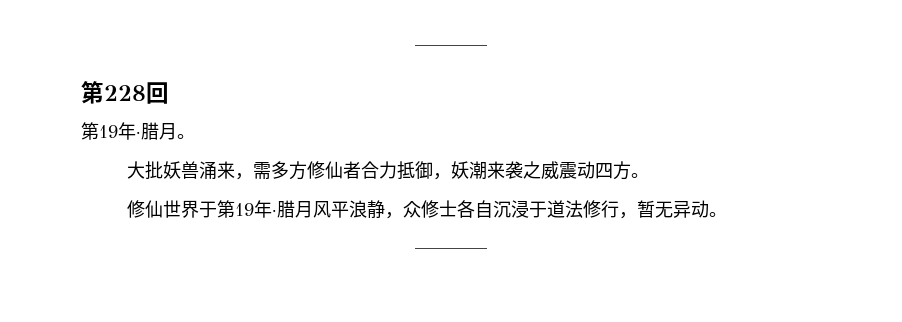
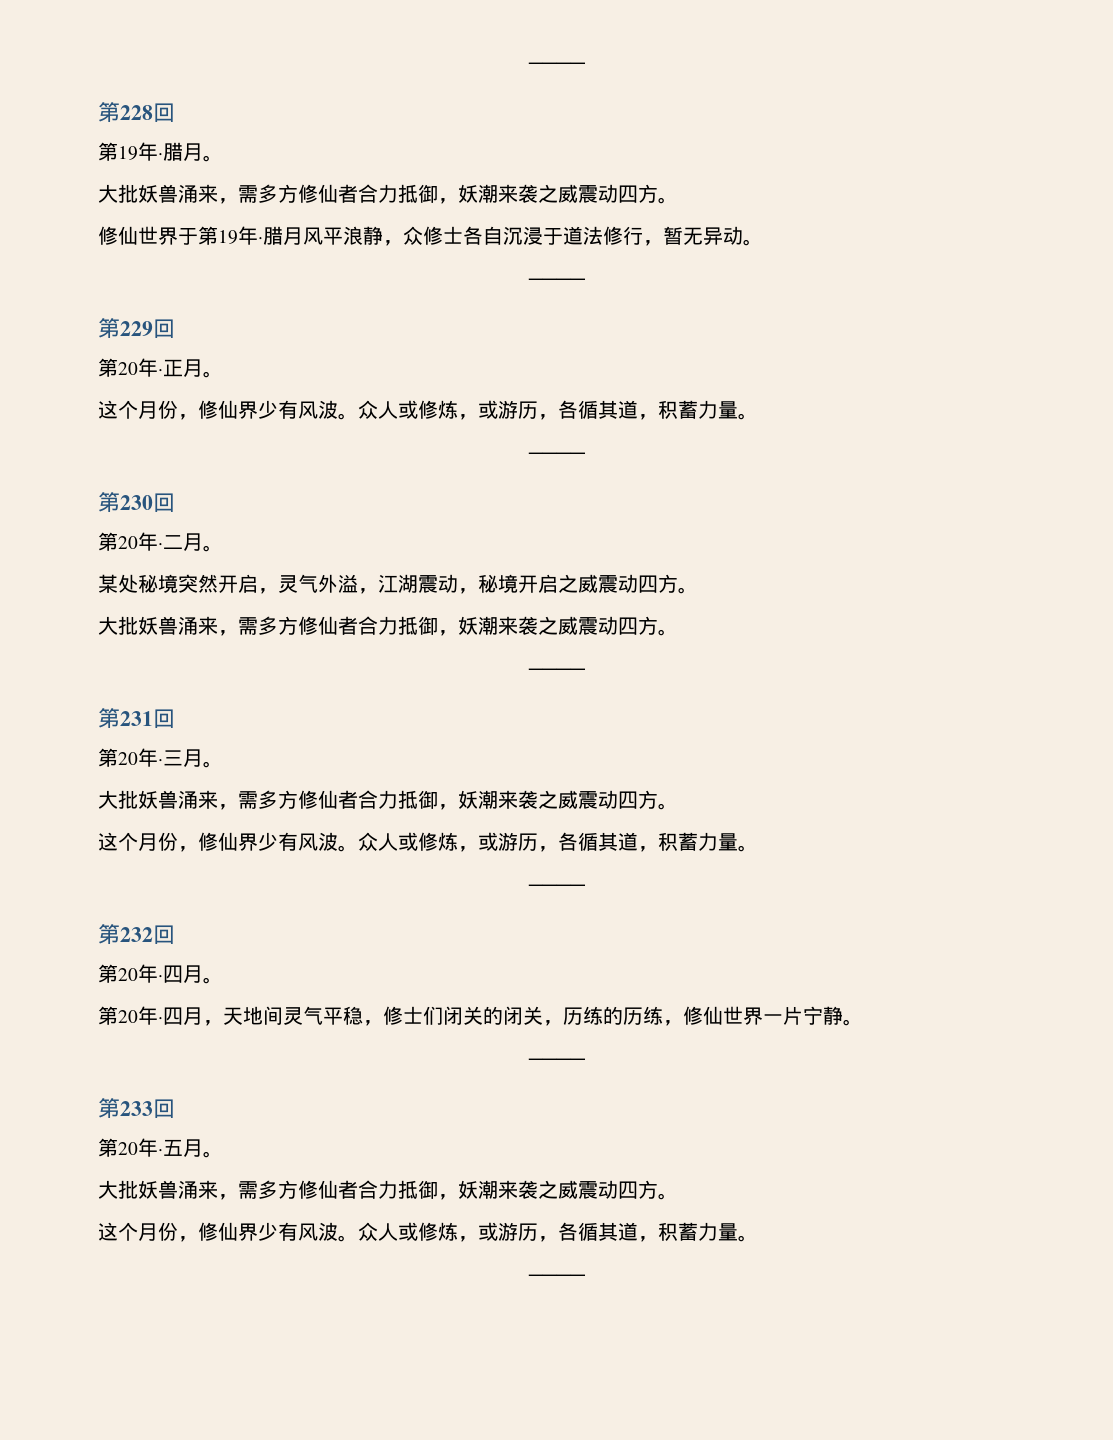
+ 第229回
+ 第20年·正月。
+ 这个月份，修仙界少有风波。众人或修炼，或游历，各循其道，积蓄力量。
+ ────
+ 第230回
+ 第20年·二月。
+ 某处秘境突然开启，灵气外溢，江湖震动，秘境开启之威震动四方。
+ 大批妖兽涌来，需多方修仙者合力抵御，妖潮来袭之威震动四方。
+ ────
+ 第231回
+ 第20年·三月。
+ 大批妖兽涌来，需多方修仙者合力抵御，妖潮来袭之威震动四方。
+ 这个月份，修仙界少有风波。众人或修炼，或游历，各循其道，积蓄力量。
+ ────
+ 第232回
+ 第20年·四月。
+ 第20年·四月，天地间灵气平稳，修士们闭关的闭关，历练的历练，修仙世界一片宁静。
+ ────
+ 第233回
+ 第20年·五月。
+ 大批妖兽涌来，需多方修仙者合力抵御，妖潮来袭之威震动四方。
+ 这个月份，修仙界少有风波。众人或修炼，或游历，各循其道，积蓄力量。
+ ────

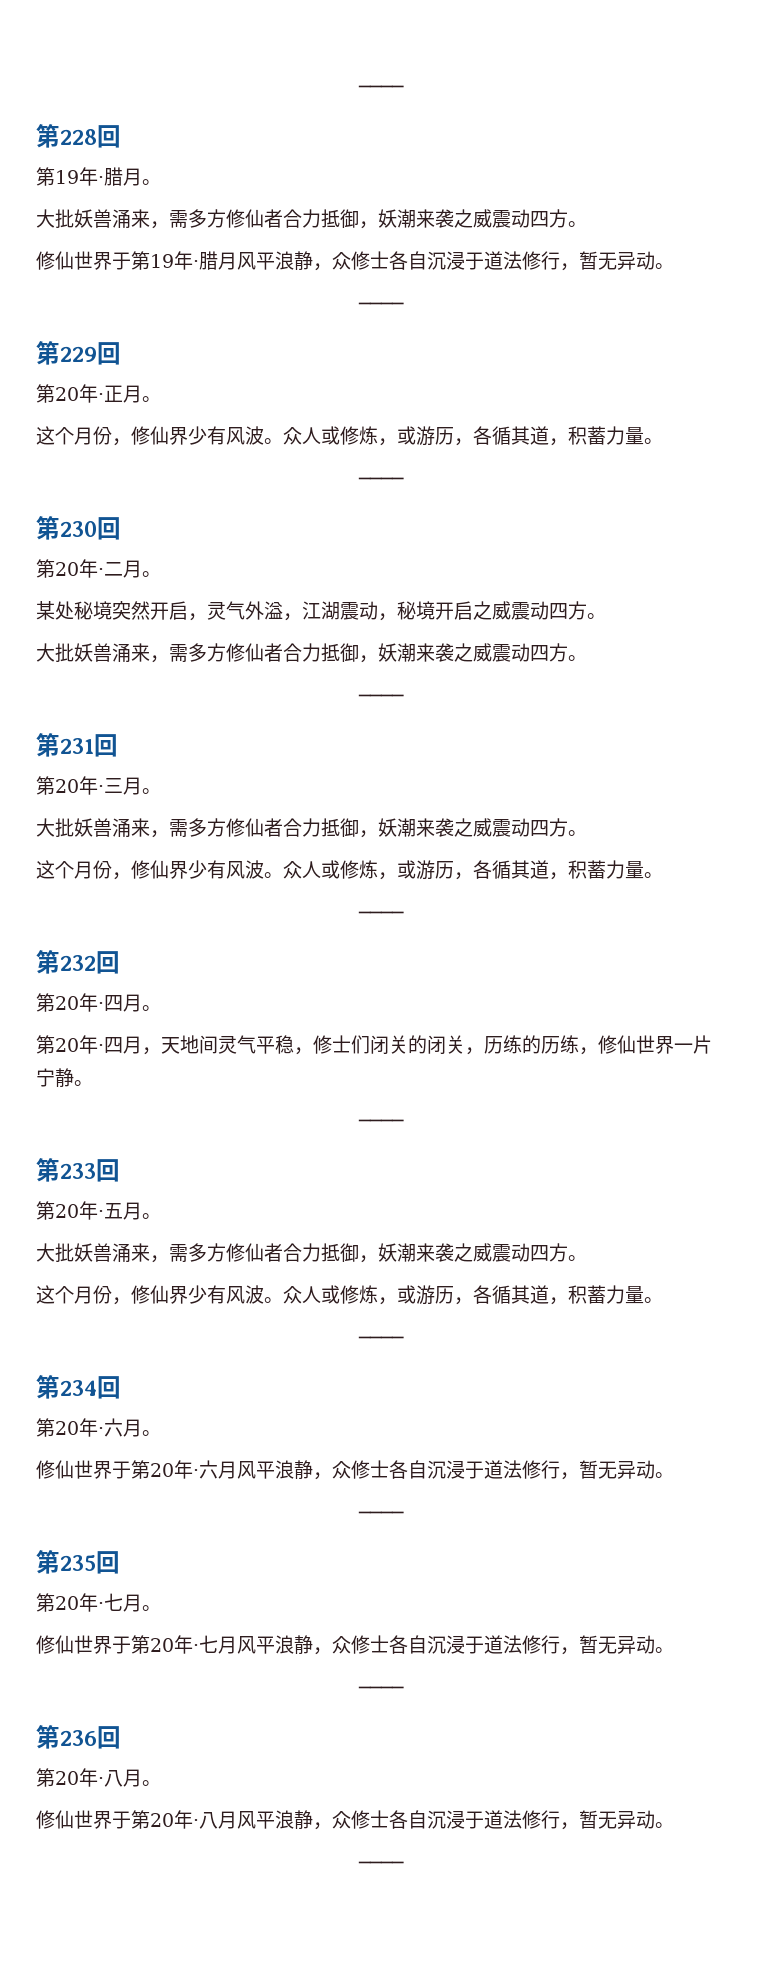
+ 第234回
+ 第20年·六月。
+ 修仙世界于第20年·六月风平浪静，众修士各自沉浸于道法修行，暂无异动。
+ ────
+ 第235回
+ 第20年·七月。
+ 修仙世界于第20年·七月风平浪静，众修士各自沉浸于道法修行，暂无异动。
+ ────
+ 第236回
+ 第20年·八月。
+ 修仙世界于第20年·八月风平浪静，众修士各自沉浸于道法修行，暂无异动。
+ ────

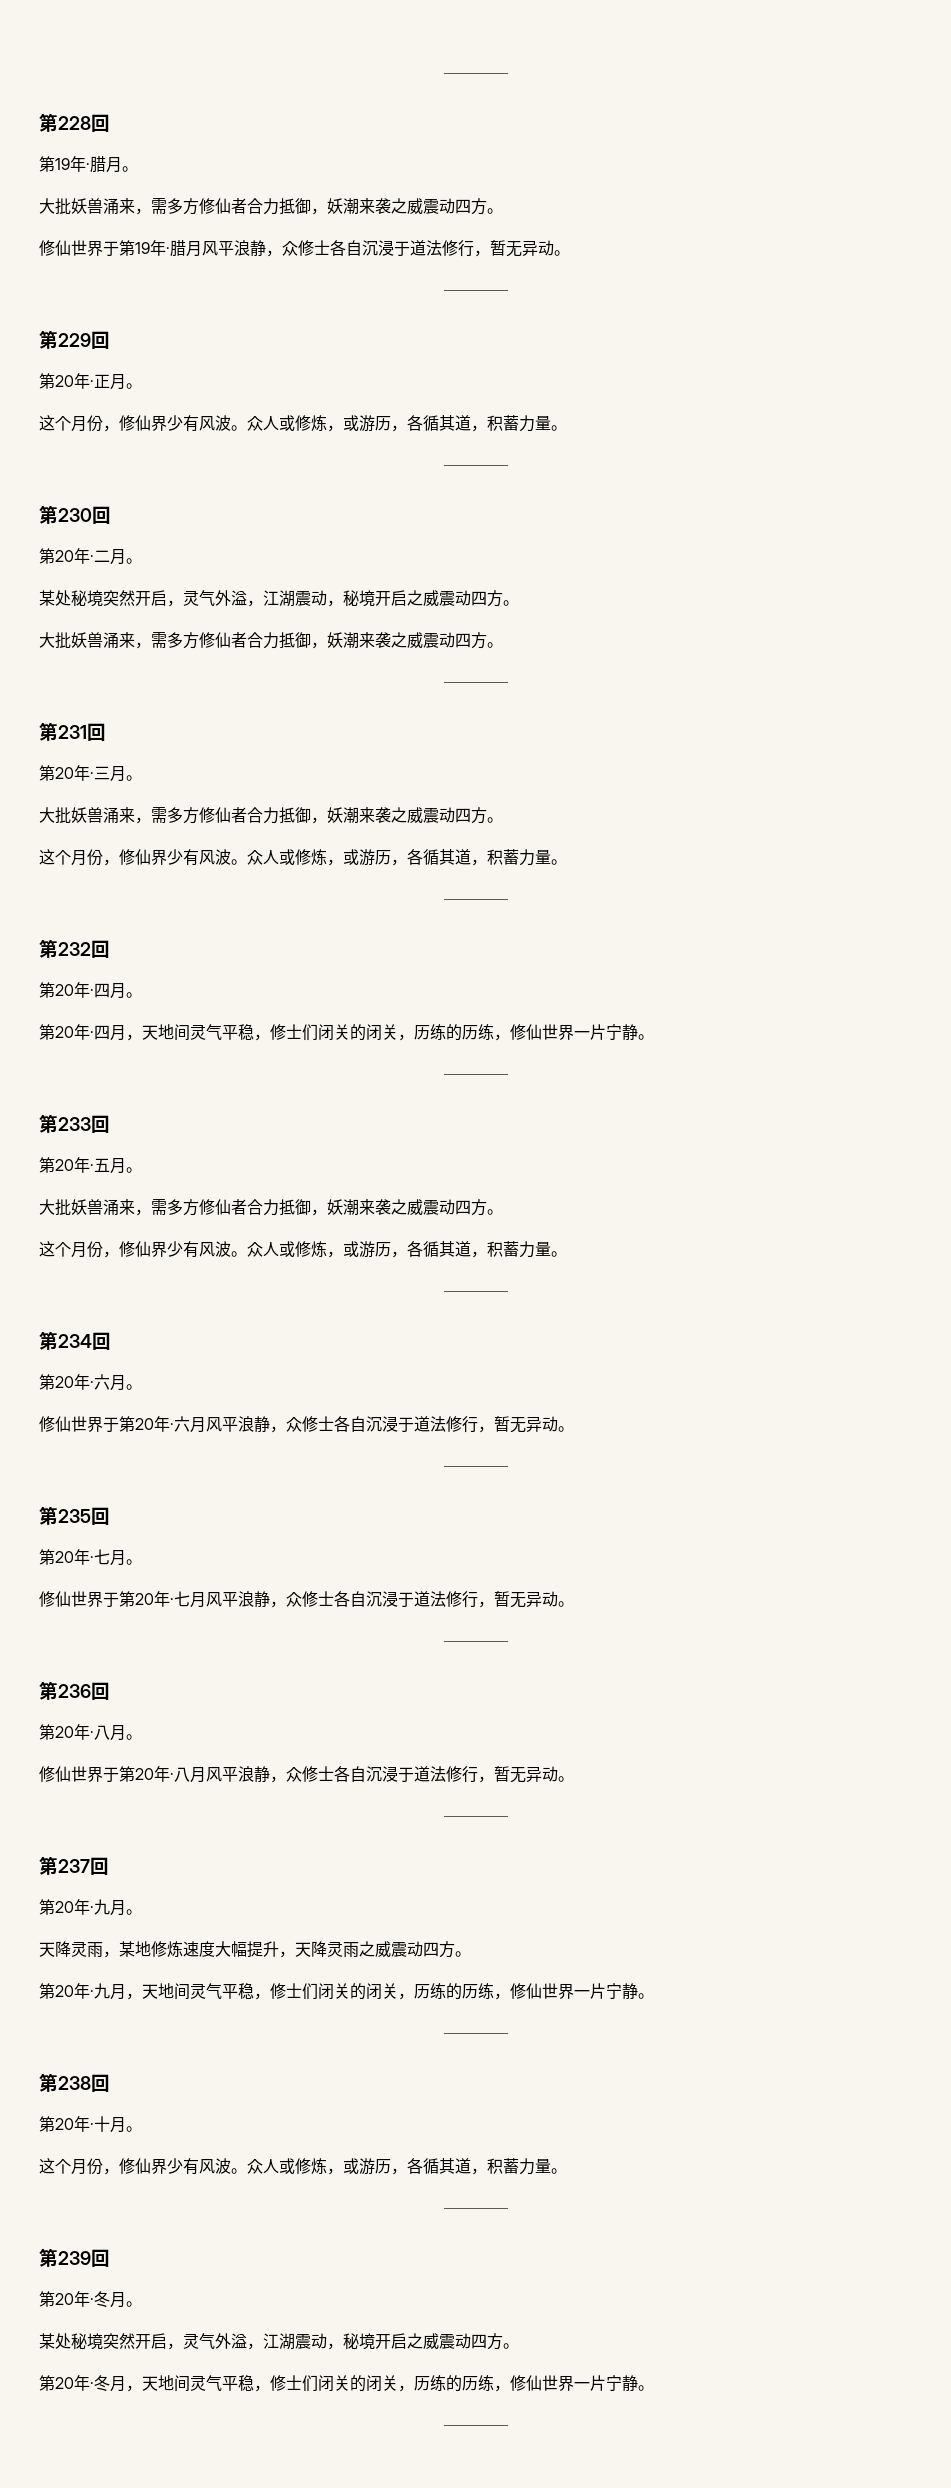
+ 第237回
+ 第20年·九月。
+ 天降灵雨，某地修炼速度大幅提升，天降灵雨之威震动四方。
+ 第20年·九月，天地间灵气平稳，修士们闭关的闭关，历练的历练，修仙世界一片宁静。
+ ────
+ 第238回
+ 第20年·十月。
+ 这个月份，修仙界少有风波。众人或修炼，或游历，各循其道，积蓄力量。
+ ────
+ 第239回
+ 第20年·冬月。
+ 某处秘境突然开启，灵气外溢，江湖震动，秘境开启之威震动四方。
+ 第20年·冬月，天地间灵气平稳，修士们闭关的闭关，历练的历练，修仙世界一片宁静。
+ ────

